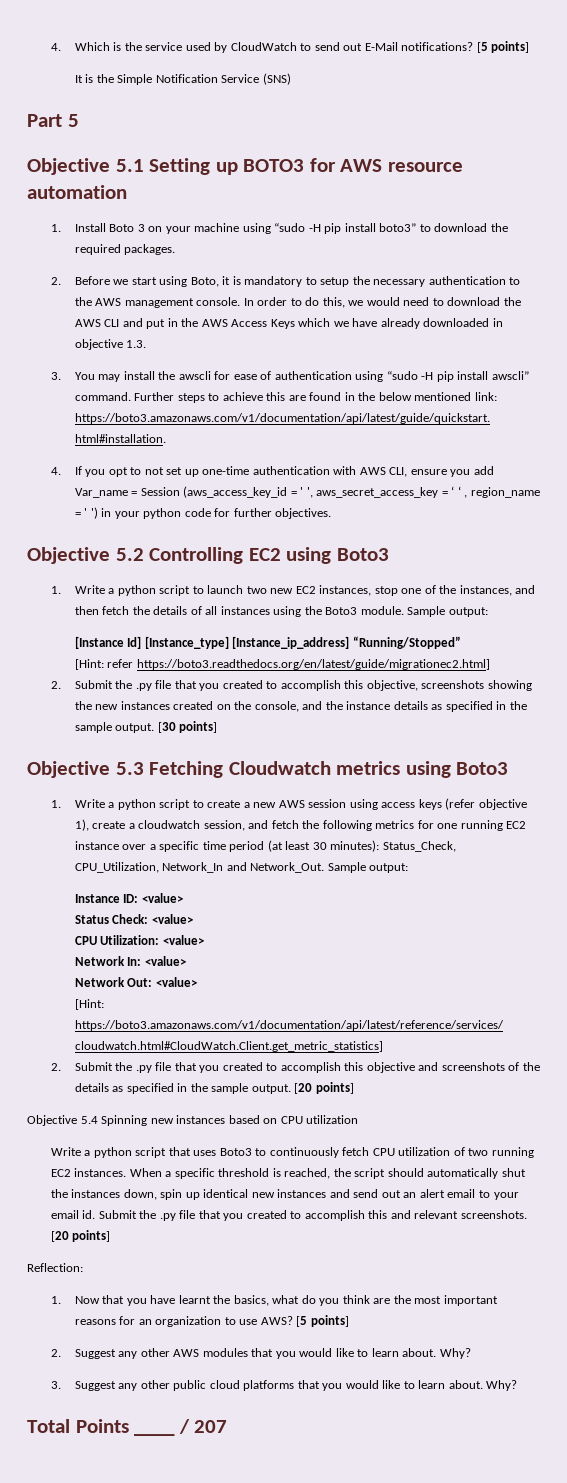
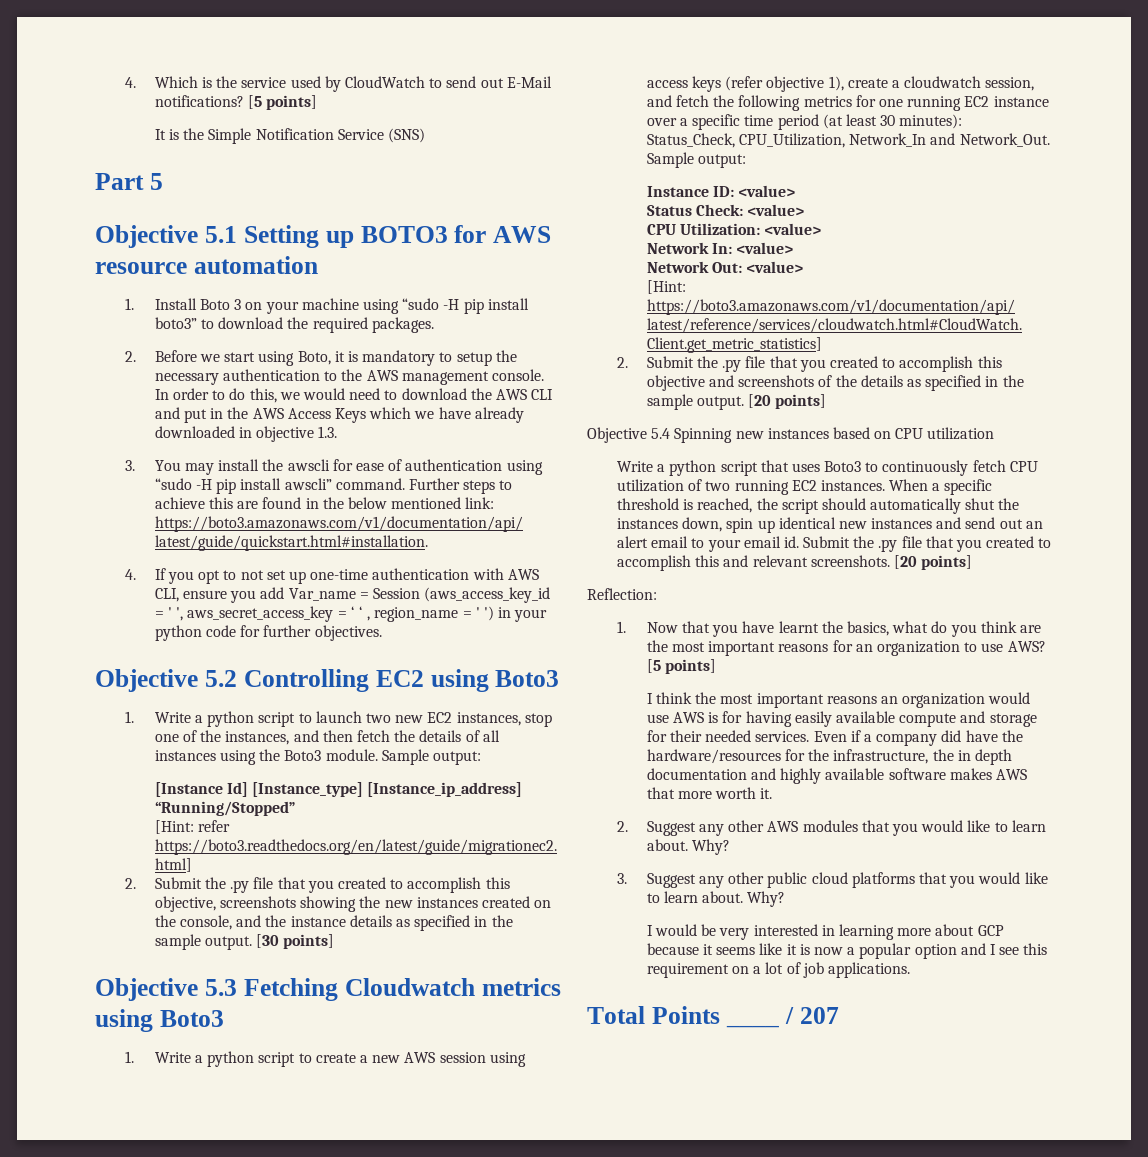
+ I think the most important reasons an organization would use AWS is for having easily available compute and storage for their needed services. Even if a company did have the hardware/resources for the infrastructure, the in depth documentation and highly available software makes AWS that more worth it.
+ I would be very interested in learning more about GCP because it seems like it is now a popular option and I see this requirement on a lot of job applications.

